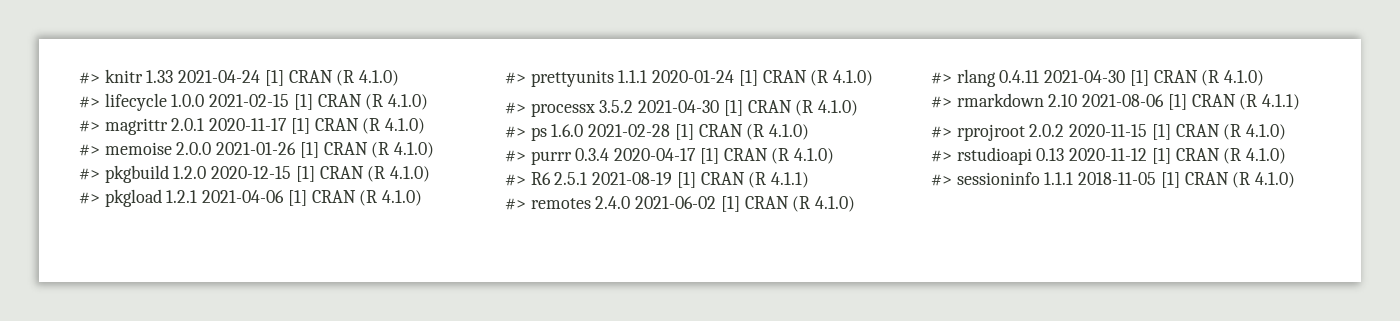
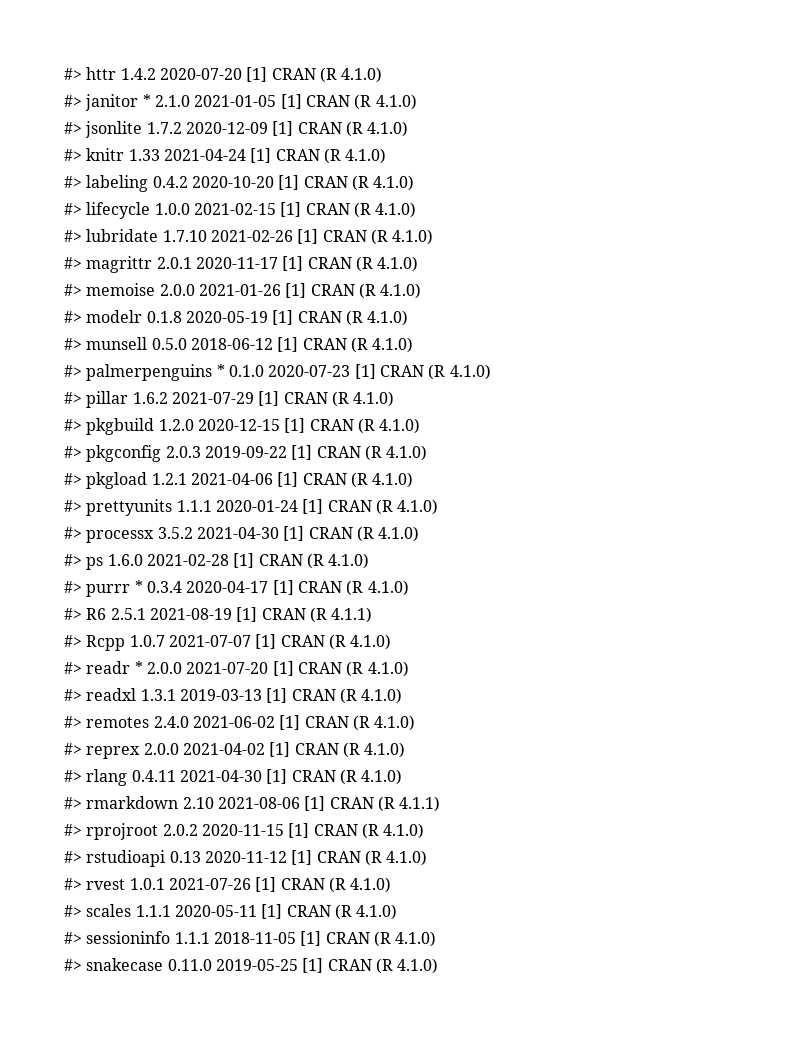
+ #> httr 1.4.2 2020-07-20 [1] CRAN (R 4.1.0)
+ #> janitor * 2.1.0 2021-01-05 [1] CRAN (R 4.1.0)
+ #> jsonlite 1.7.2 2020-12-09 [1] CRAN (R 4.1.0)
+ #> labeling 0.4.2 2020-10-20 [1] CRAN (R 4.1.0)
+ #> lubridate 1.7.10 2021-02-26 [1] CRAN (R 4.1.0)
+ #> modelr 0.1.8 2020-05-19 [1] CRAN (R 4.1.0)
+ #> munsell 0.5.0 2018-06-12 [1] CRAN (R 4.1.0)
+ #> palmerpenguins * 0.1.0 2020-07-23 [1] CRAN (R 4.1.0)
+ #> pillar 1.6.2 2021-07-29 [1] CRAN (R 4.1.0)
+ #> pkgconfig 2.0.3 2019-09-22 [1] CRAN (R 4.1.0)
- #> purrr 0.3.4 2020-04-17 [1] CRAN (R 4.1.0)
+ #> purrr * 0.3.4 2020-04-17 [1] CRAN (R 4.1.0)
+ #> Rcpp 1.0.7 2021-07-07 [1] CRAN (R 4.1.0)
+ #> readr * 2.0.0 2021-07-20 [1] CRAN (R 4.1.0)
+ #> readxl 1.3.1 2019-03-13 [1] CRAN (R 4.1.0)
+ #> reprex 2.0.0 2021-04-02 [1] CRAN (R 4.1.0)
+ #> rvest 1.0.1 2021-07-26 [1] CRAN (R 4.1.0)
+ #> scales 1.1.1 2020-05-11 [1] CRAN (R 4.1.0)
+ #> snakecase 0.11.0 2019-05-25 [1] CRAN (R 4.1.0)

